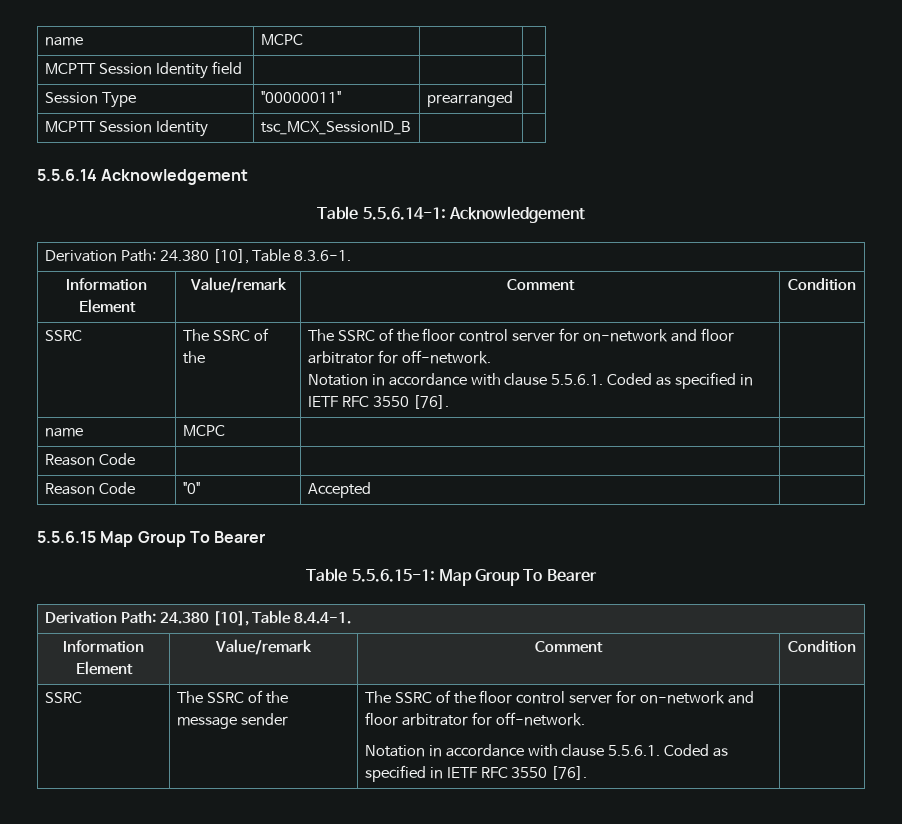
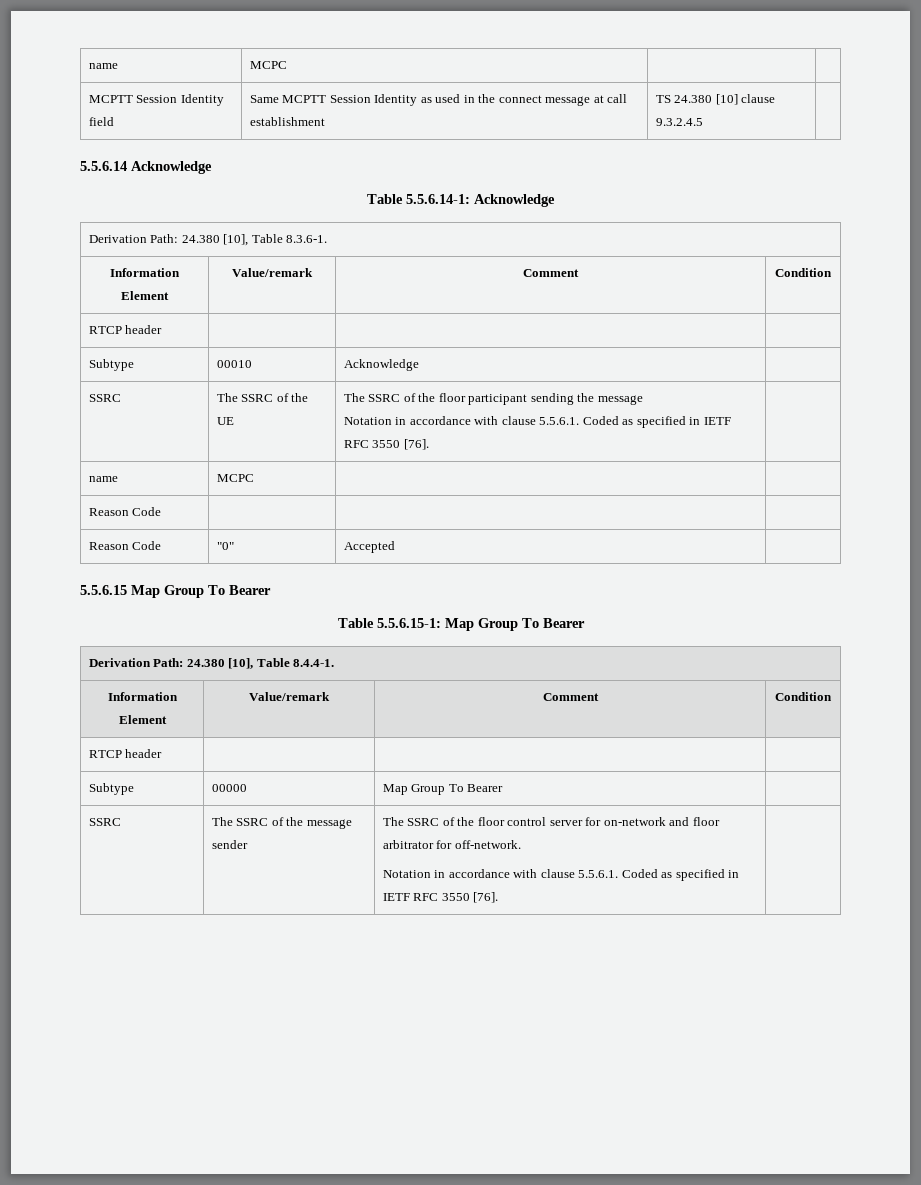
- MCPTT Session Identity field | | |
- Session Type | "00000011" | prearranged |
- MCPTT Session Identity | tsc_MCX_SessionID_B | |
+ MCPTT Session Identity field | Same MCPTT Session Identity as used in the connect message at call establishment | TS 24.380 [10] clause 9.3.2.4.5 |
- 5.5.6.14 Acknowledgement
+ 5.5.6.14 Acknowledge
- Table 5.5.6.14-1: Acknowledgement
+ Table 5.5.6.14-1: Acknowledge
  Derivation Path: 24.380 [10], Table 8.3.6-1.
  Information Element | Value/remark | Comment | Condition
- SSRC | The SSRC of the | The SSRC of the floor control server for on-network and floor arbitrator for off-network.
+ RTCP header | | |
+ Subtype | 00010 | Acknowledge |
+ SSRC | The SSRC of the UE | The SSRC of the floor participant sending the message
  Derivation Path: 24.380 [10], Table 8.4.4-1.
  Information Element | Value/remark | Comment | Condition
+ RTCP header | | |
+ Subtype | 00000 | Map Group To Bearer |

